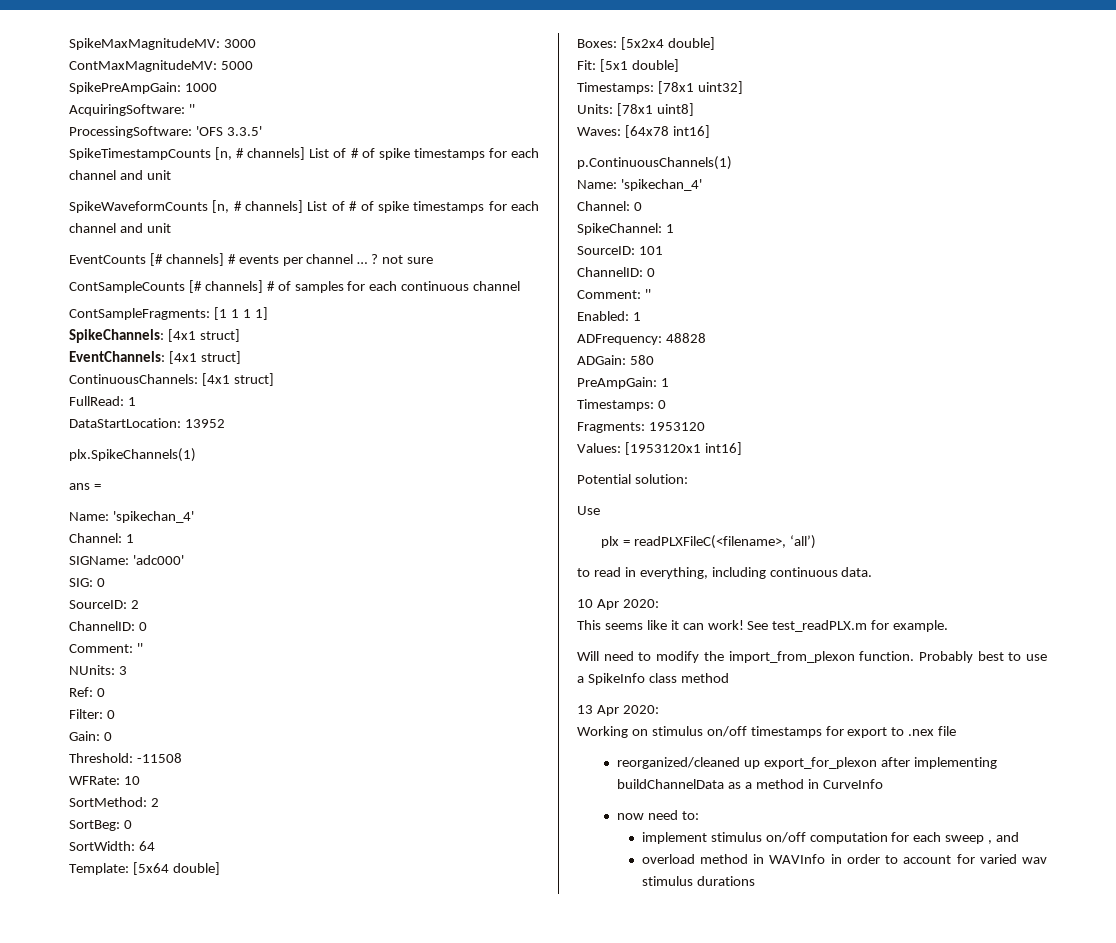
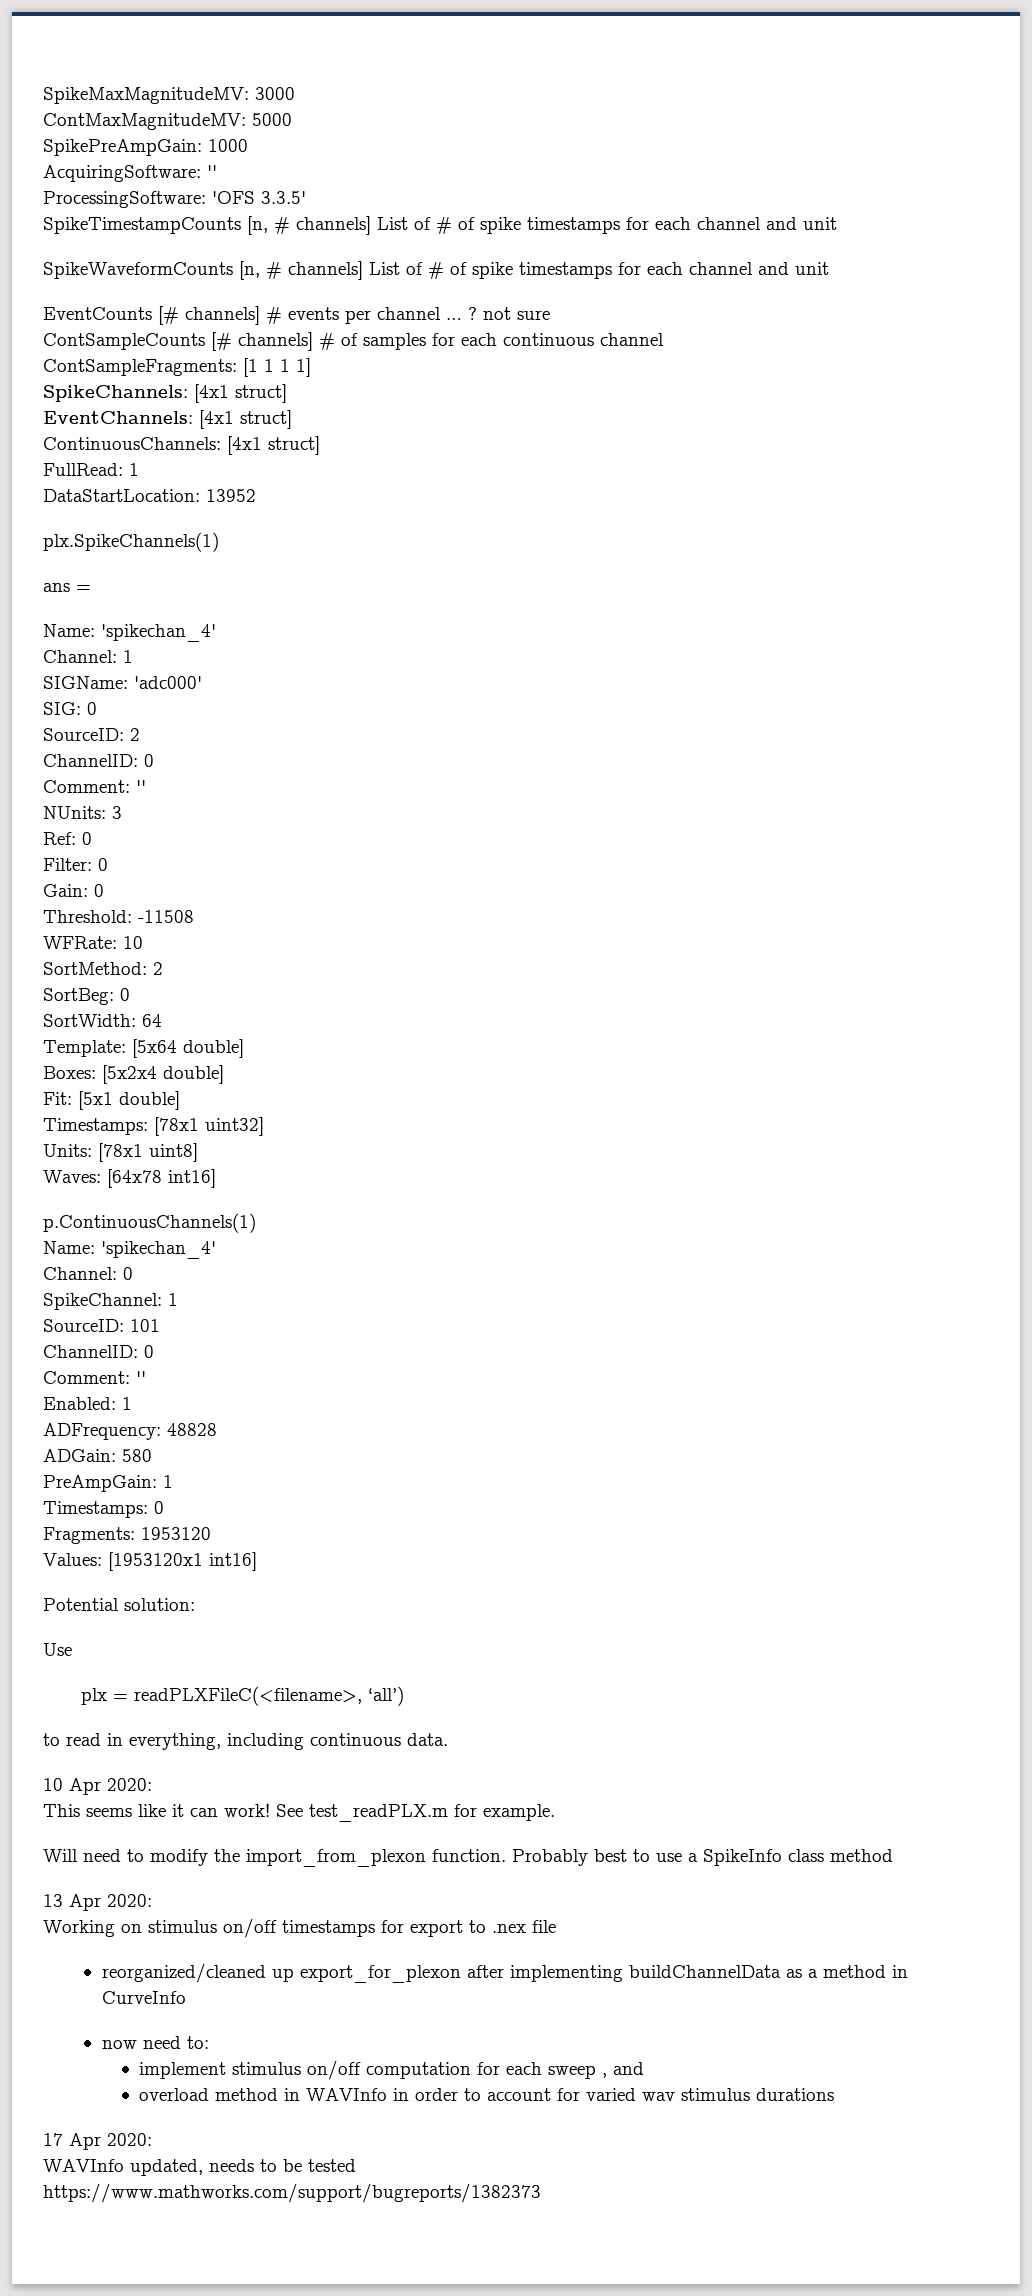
+ 17 Apr 2020:
+ WAVInfo updated, needs to be tested
+ https://www.mathworks.com/support/bugreports/1382373

